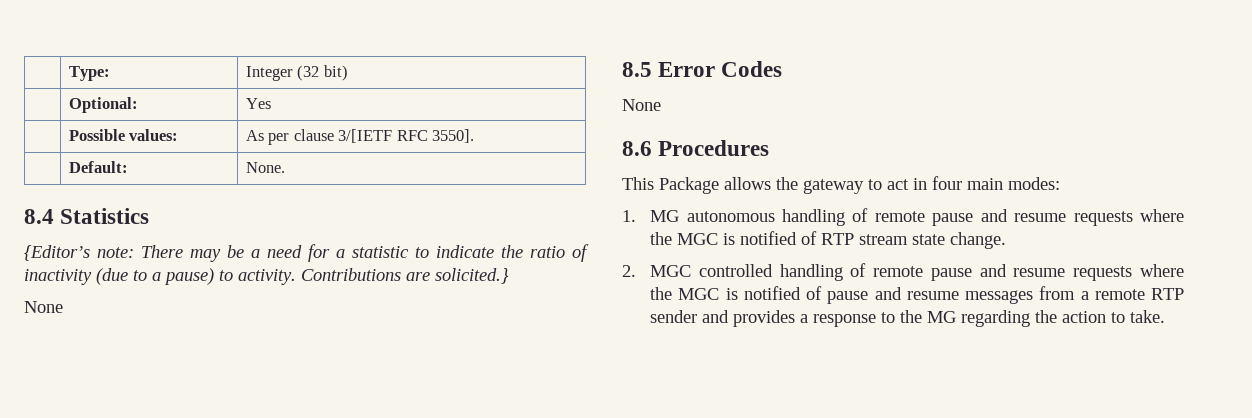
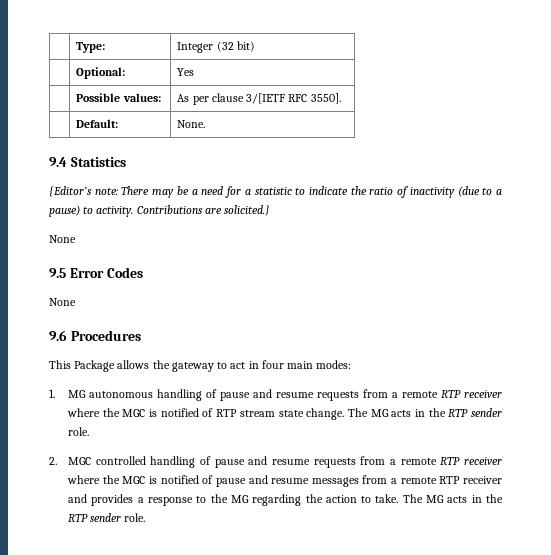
- 8.4 Statistics
+ 9.4 Statistics
- 8.5 Error Codes
+ 9.5 Error Codes
- 8.6 Procedures
+ 9.6 Procedures
- 1. MG autonomous handling of remote pause and resume requests where the MGC is notified of RTP stream state change.
+ 1. MG autonomous handling of pause and resume requests from a remote RTP receiver where the MGC is notified of RTP stream state change. The MG acts in the RTP sender role.
- 2. MGC controlled handling of remote pause and resume requests where the MGC is notified of pause and resume messages from a remote RTP sender and provides a response to the MG regarding the action to take.
+ 2. MGC controlled handling of pause and resume requests from a remote RTP receiver where the MGC is notified of pause and resume messages from a remote RTP receiver and provides a response to the MG regarding the action to take. The MG acts in the RTP sender role.

